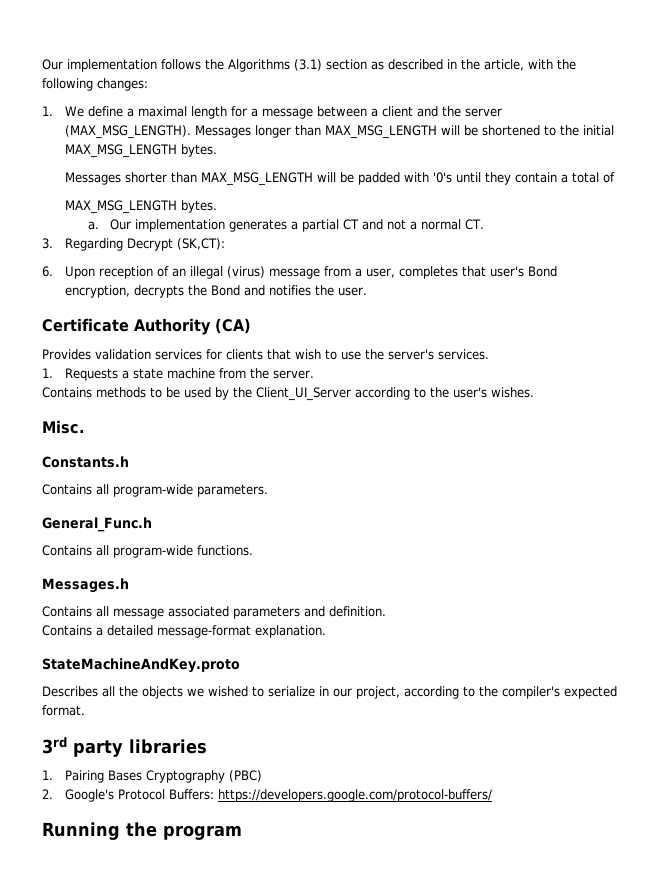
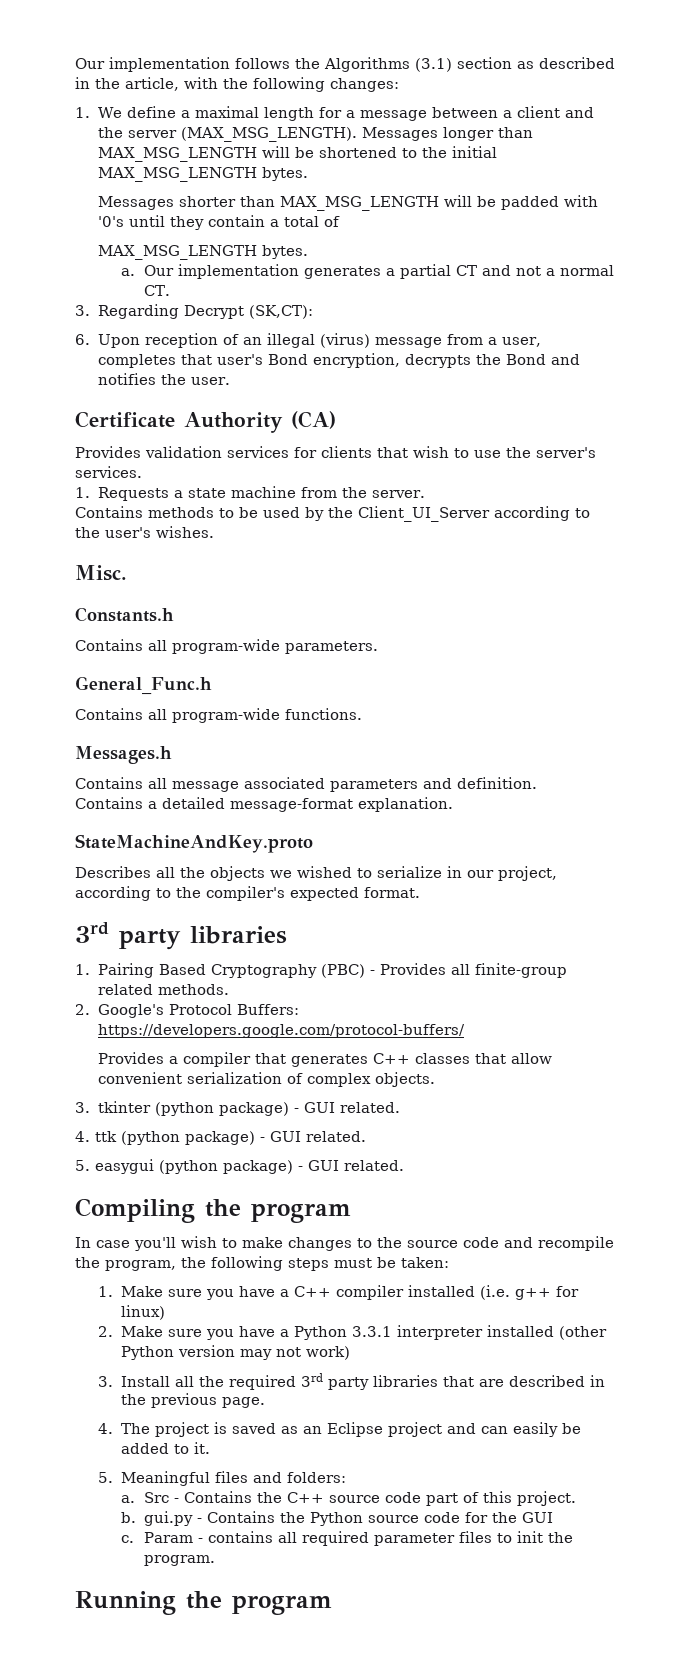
- 1. Pairing Bases Cryptography (PBC)
+ 1. Pairing Based Cryptography (PBC) - Provides all finite-group related methods.
+ Provides a compiler that generates C++ classes that allow convenient serialization of complex objects.
+ 3. tkinter (python package) - GUI related.
+ 4. ttk (python package) - GUI related.
+ 5. easygui (python package) - GUI related.
+ Compiling the program
+ In case you'll wish to make changes to the source code and recompile the program, the following steps must be taken:
+ 1. Make sure you have a C++ compiler installed (i.e. g++ for linux)
+ 2. Make sure you have a Python 3.3.1 interpreter installed (other Python version may not work)
+ 3. Install all the required 3rd party libraries that are described in the previous page.
+ 4. The project is saved as an Eclipse project and can easily be added to it.
+ 5. Meaningful files and folders:
+ a. Src - Contains the C++ source code part of this project.
+ b. gui.py - Contains the Python source code for the GUI
+ c. Param - contains all required parameter files to init the program.

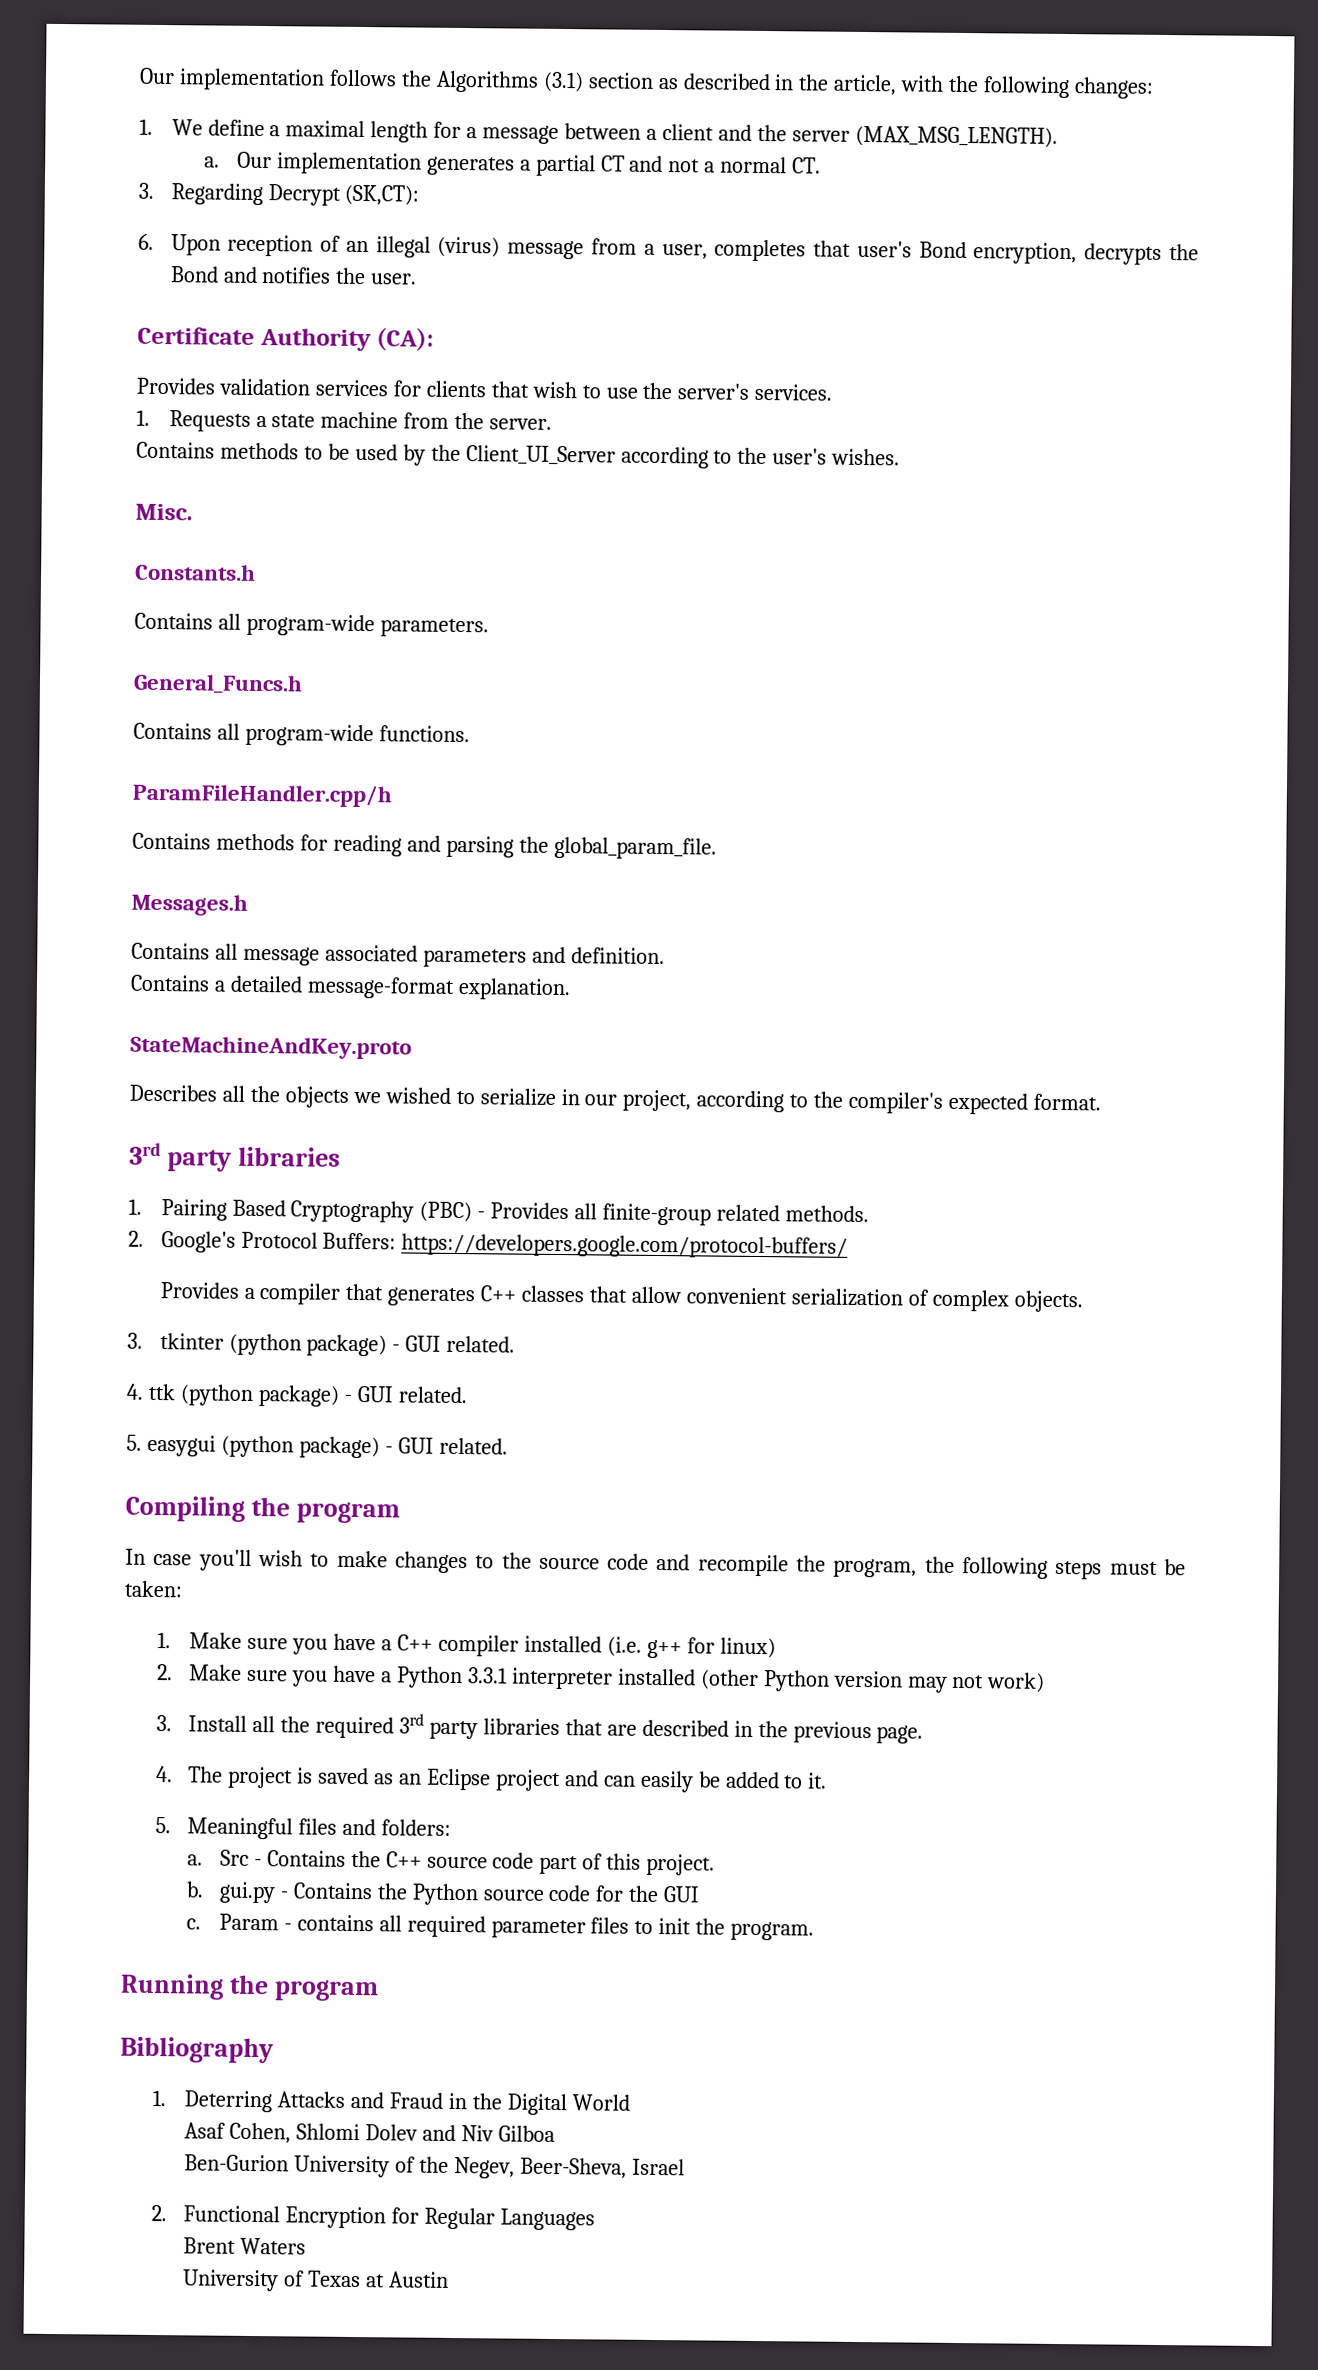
- Messages longer than MAX_MSG_LENGTH will be shortened to the initial MAX_MSG_LENGTH bytes.
- Messages shorter than MAX_MSG_LENGTH will be padded with '0's until they contain a total of
- MAX_MSG_LENGTH bytes.
- Certificate Authority (CA)
+ Certificate Authority (CA):
- General_Func.h
+ General_Funcs.h
+ ParamFileHandler.cpp/h
+ Contains methods for reading and parsing the global_param_file.
+ Bibliography
+ 1. Deterring Attacks and Fraud in the Digital World
+ Asaf Cohen, Shlomi Dolev and Niv Gilboa
+ Ben-Gurion University of the Negev, Beer-Sheva, Israel
+ 2. Functional Encryption for Regular Languages
+ Brent Waters
+ University of Texas at Austin

